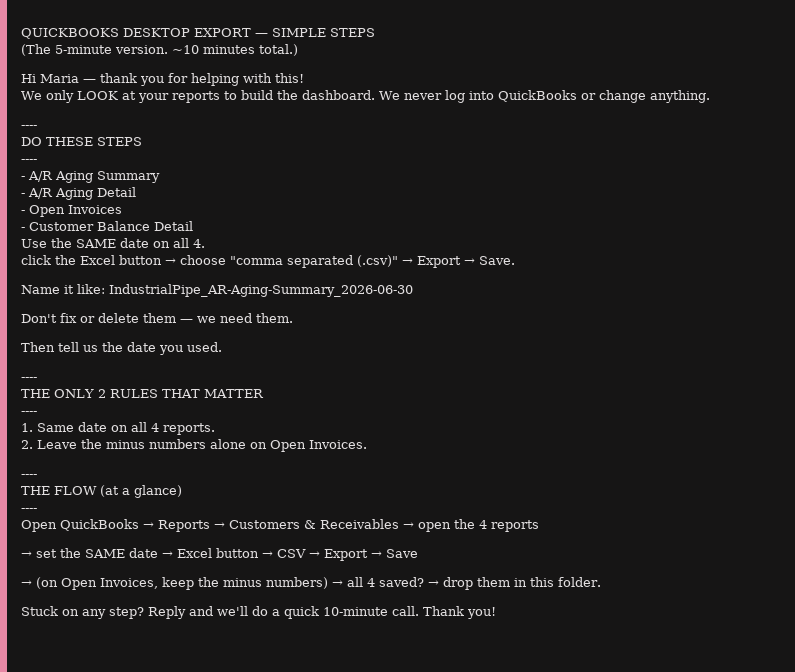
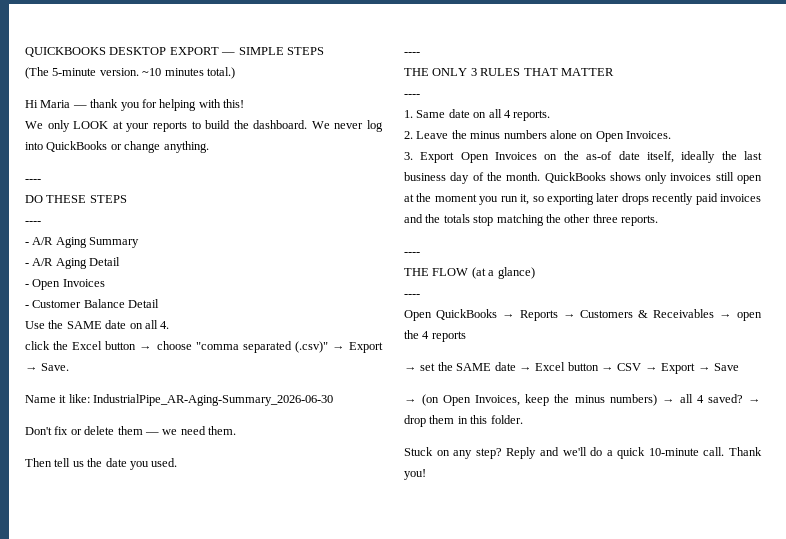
- THE ONLY 2 RULES THAT MATTER
+ THE ONLY 3 RULES THAT MATTER
+ 3. Export Open Invoices on the as-of date itself, ideally the last business day of the month. QuickBooks shows only invoices still open at the moment you run it, so exporting later drops recently paid invoices and the totals stop matching the other three reports.

